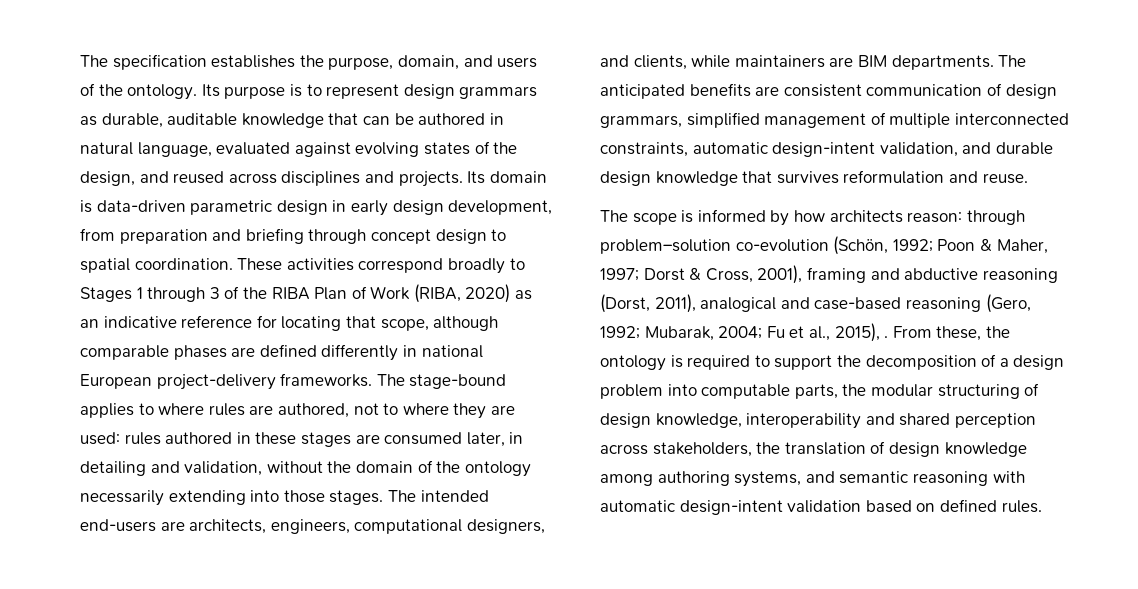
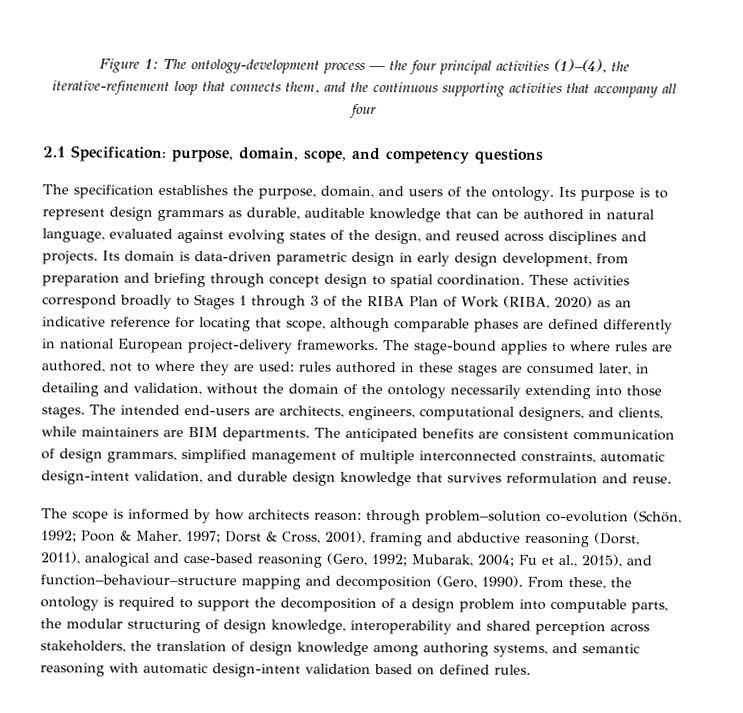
+ Figure 1: The ontology-development process — the four principal activities (1)–(4), the iterative-refinement loop that connects them, and the continuous supporting activities that accompany all four
+ 2.1 Specification: purpose, domain, scope, and competency questions
- The scope is informed by how architects reason: through problem–solution co-evolution (Schön, 1992; Poon & Maher, 1997; Dorst & Cross, 2001), framing and abductive reasoning (Dorst, 2011), analogical and case-based reasoning (Gero, 1992; Mubarak, 2004; Fu et al., 2015), .
+ The scope is informed by how architects reason: through problem–solution co-evolution (Schön, 1992; Poon & Maher, 1997; Dorst & Cross, 2001), framing and abductive reasoning (Dorst, 2011), analogical and case-based reasoning (Gero, 1992; Mubarak, 2004; Fu et al., 2015), and function–behaviour–structure mapping and decomposition (Gero, 1990).

